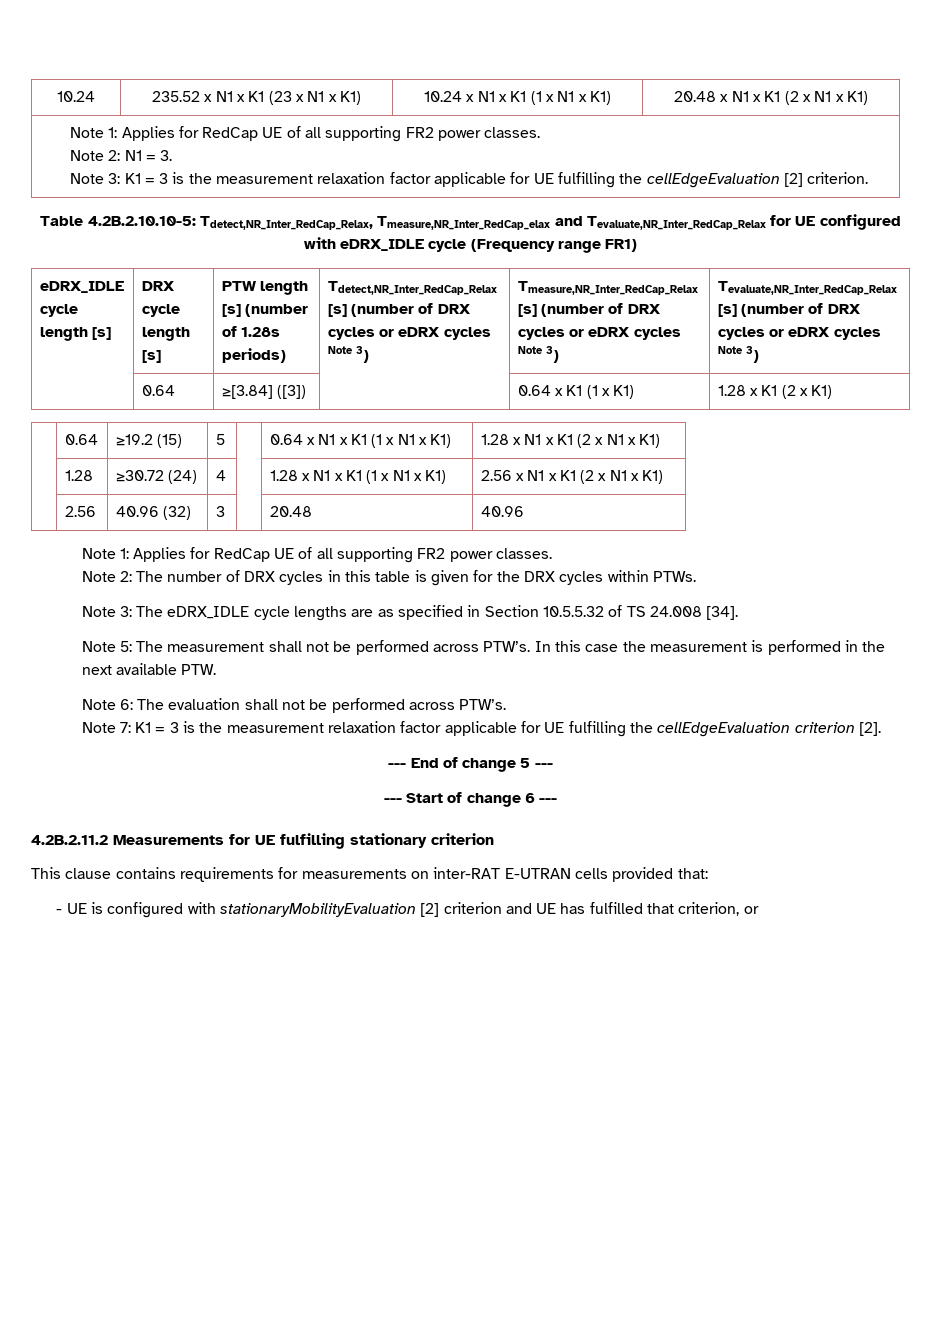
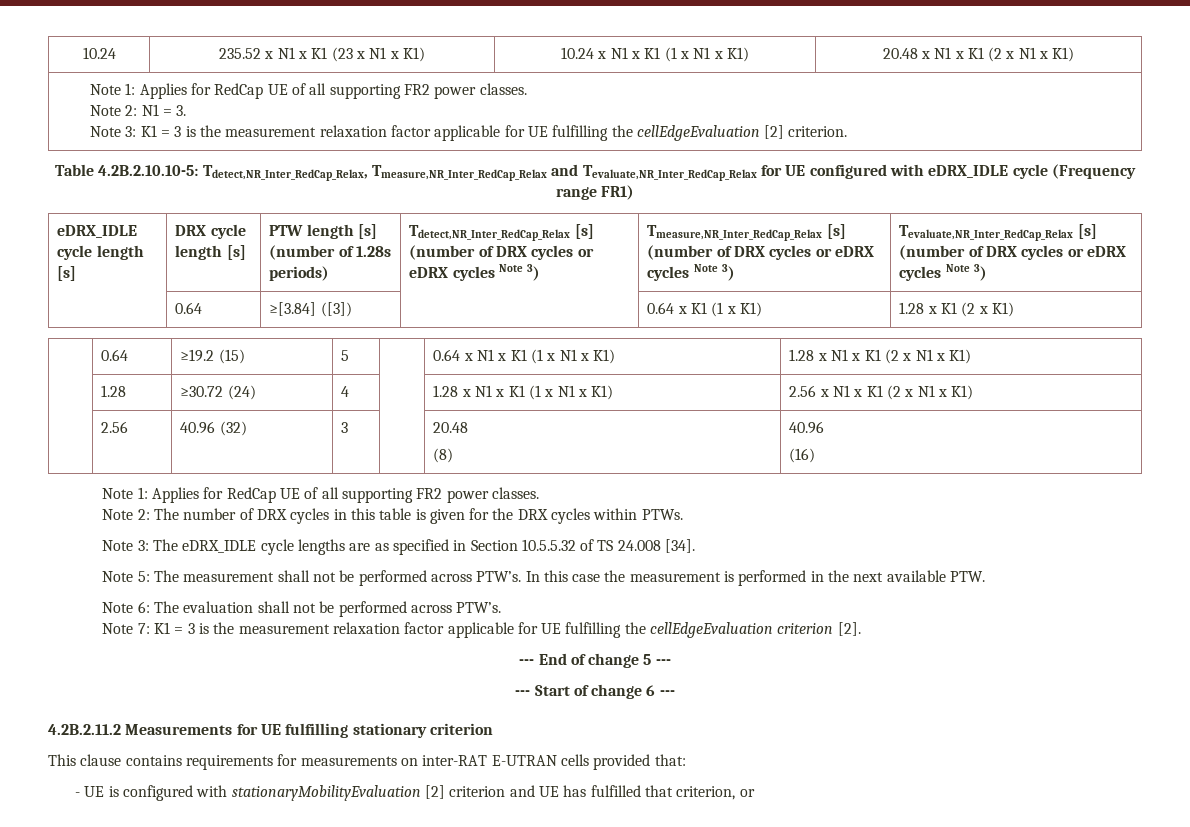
- Table 4.2B.2.10.10-5: Tdetect,NR_Inter_RedCap_Relax, Tmeasure,NR_Inter_RedCap_elax and Tevaluate,NR_Inter_RedCap_Relax for UE configured with eDRX_IDLE cycle (Frequency range FR1)
+ Table 4.2B.2.10.10-5: Tdetect,NR_Inter_RedCap_Relax, Tmeasure,NR_Inter_RedCap_Relax and Tevaluate,NR_Inter_RedCap_Relax for UE configured with eDRX_IDLE cycle (Frequency range FR1)
- | 2.56 | 40.96 (32) | 3 | | 20.48 | 40.96
+ | 2.56 | 40.96 (32) | 3 | | 20.48
+ (8) | 40.96
+ (16)

